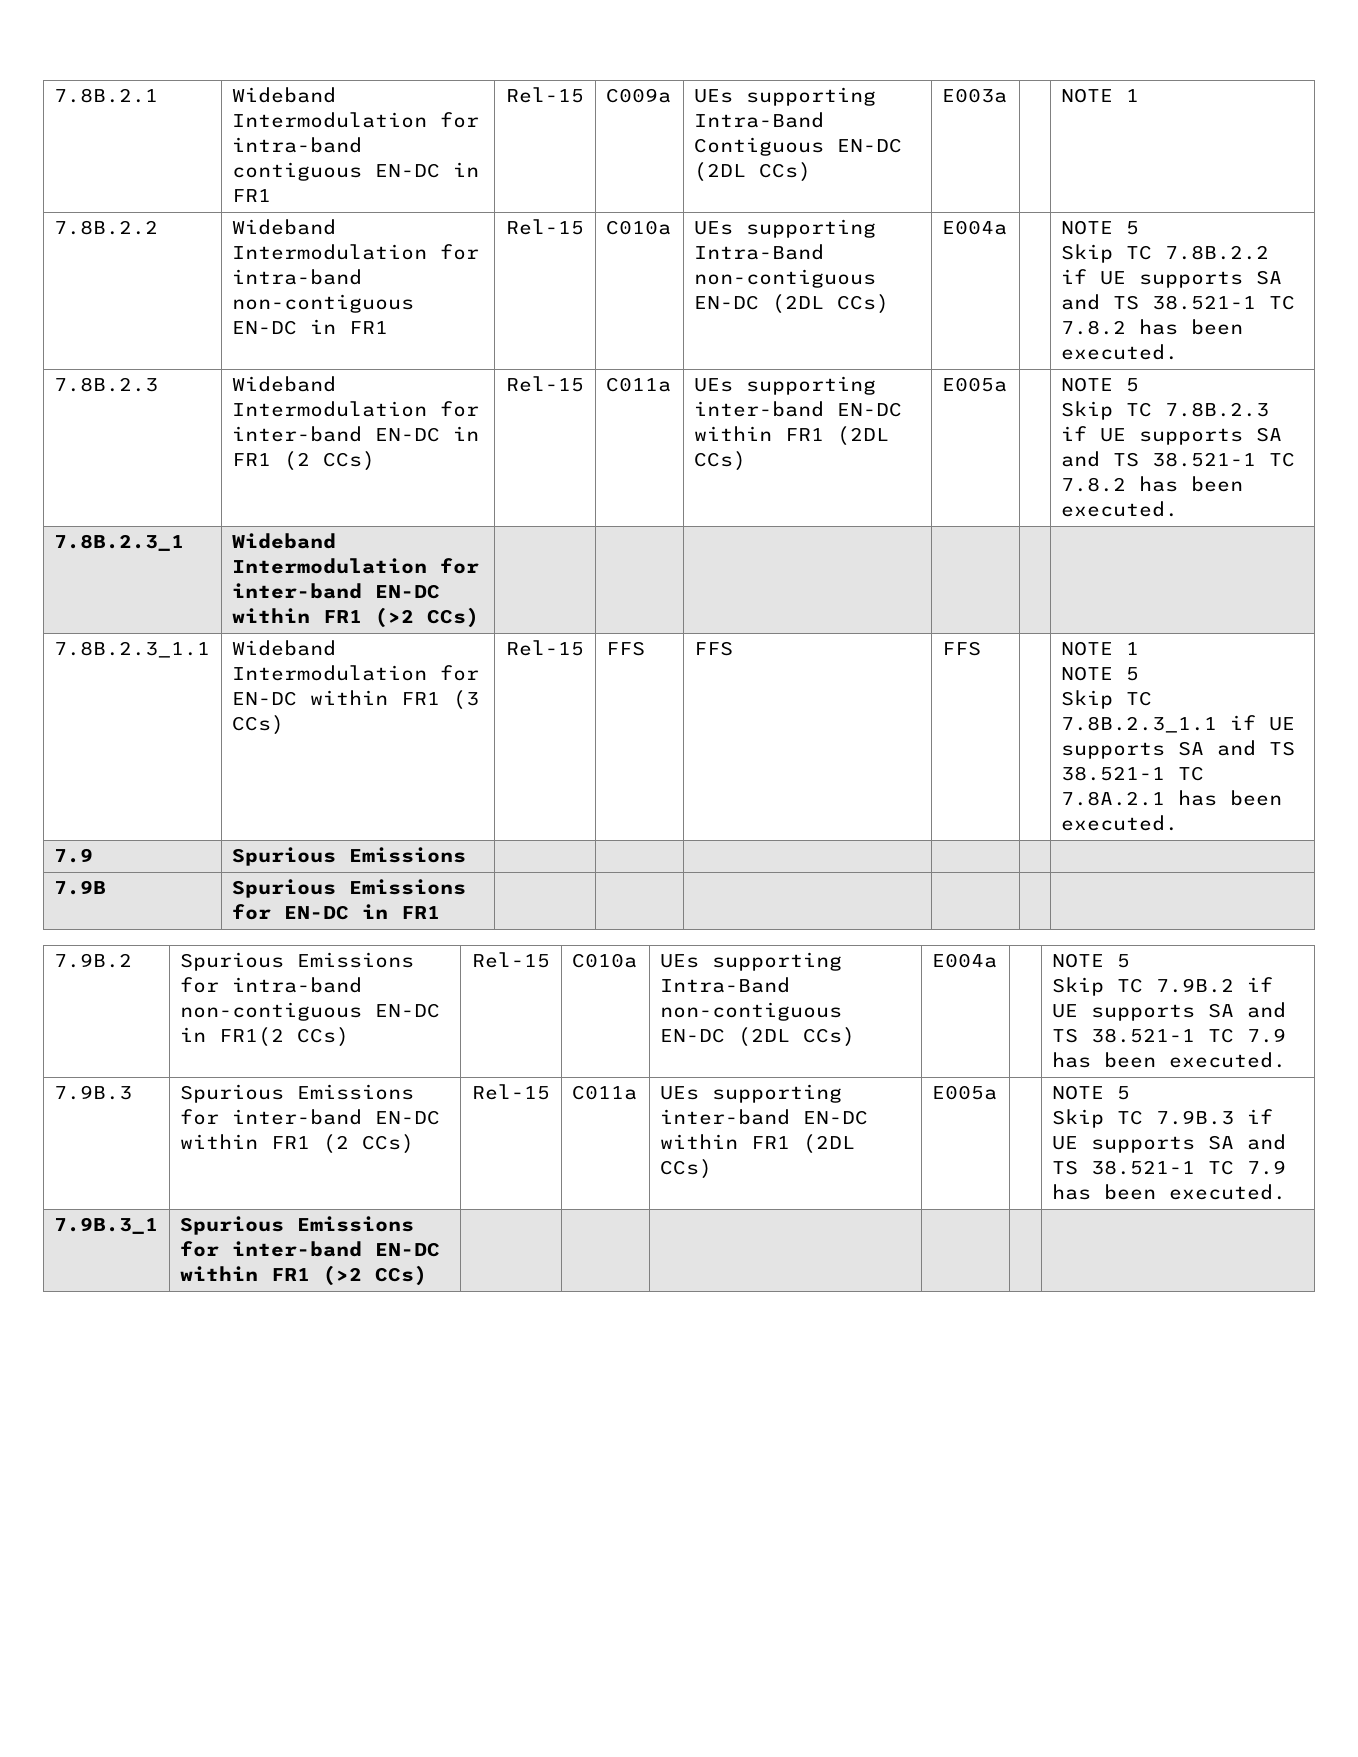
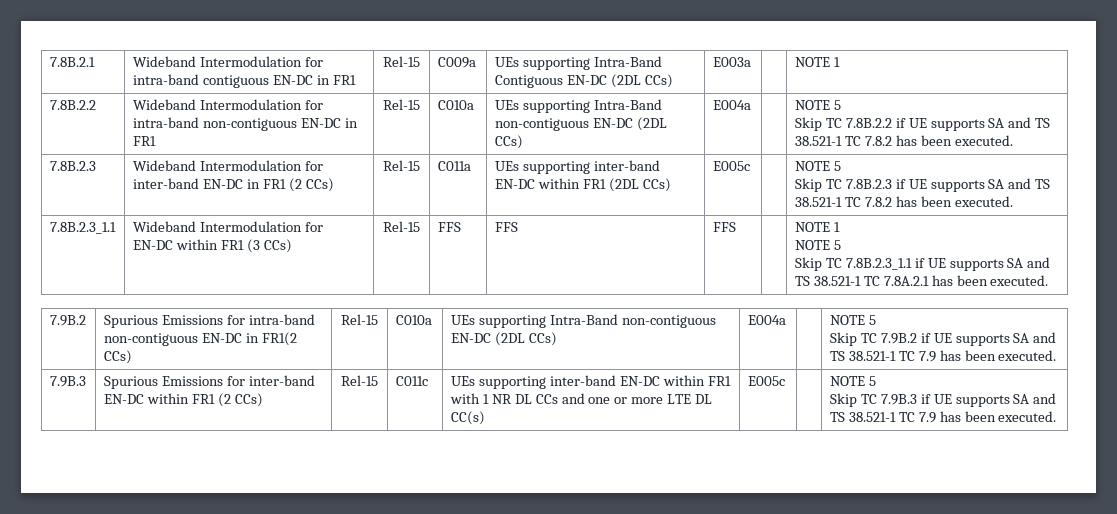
- 7.8B.2.3 | Wideband Intermodulation for inter-band EN-DC in FR1 (2 CCs) | Rel-15 | C011a | UEs supporting inter-band EN-DC within FR1 (2DL CCs) | E005a | | NOTE 5
+ 7.8B.2.3 | Wideband Intermodulation for inter-band EN-DC in FR1 (2 CCs) | Rel-15 | C011a | UEs supporting inter-band EN-DC within FR1 (2DL CCs) | E005c | | NOTE 5
- 7.8B.2.3_1 | Wideband Intermodulation for inter-band EN-DC within FR1 (>2 CCs) | | | | | |
- 7.9 | Spurious Emissions | | | | | |
- 7.9B | Spurious Emissions for EN-DC in FR1 | | | | | |
- Spurious Emissions for inter-band EN-DC within FR1 (2 CCs) | Rel-15 | C011a | UEs supporting inter-band EN-DC within FR1 (2DL CCs) | E005a
+ Spurious Emissions for inter-band EN-DC within FR1 (2 CCs) | Rel-15 | C011c | UEs supporting inter-band EN-DC within FR1 with 1 NR DL CCs and one or more LTE DL CC(s) | E005c
- 7.9B.3_1 | Spurious Emissions for inter-band EN-DC within FR1 (>2 CCs) | | | | | |

